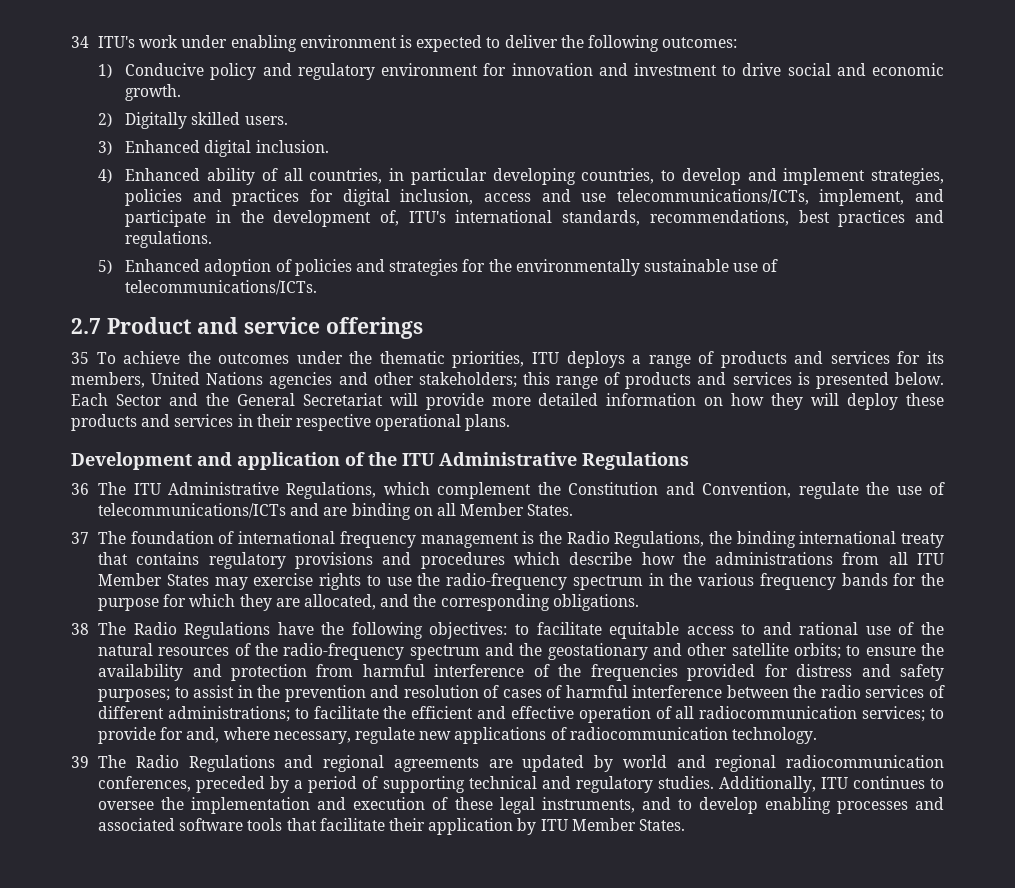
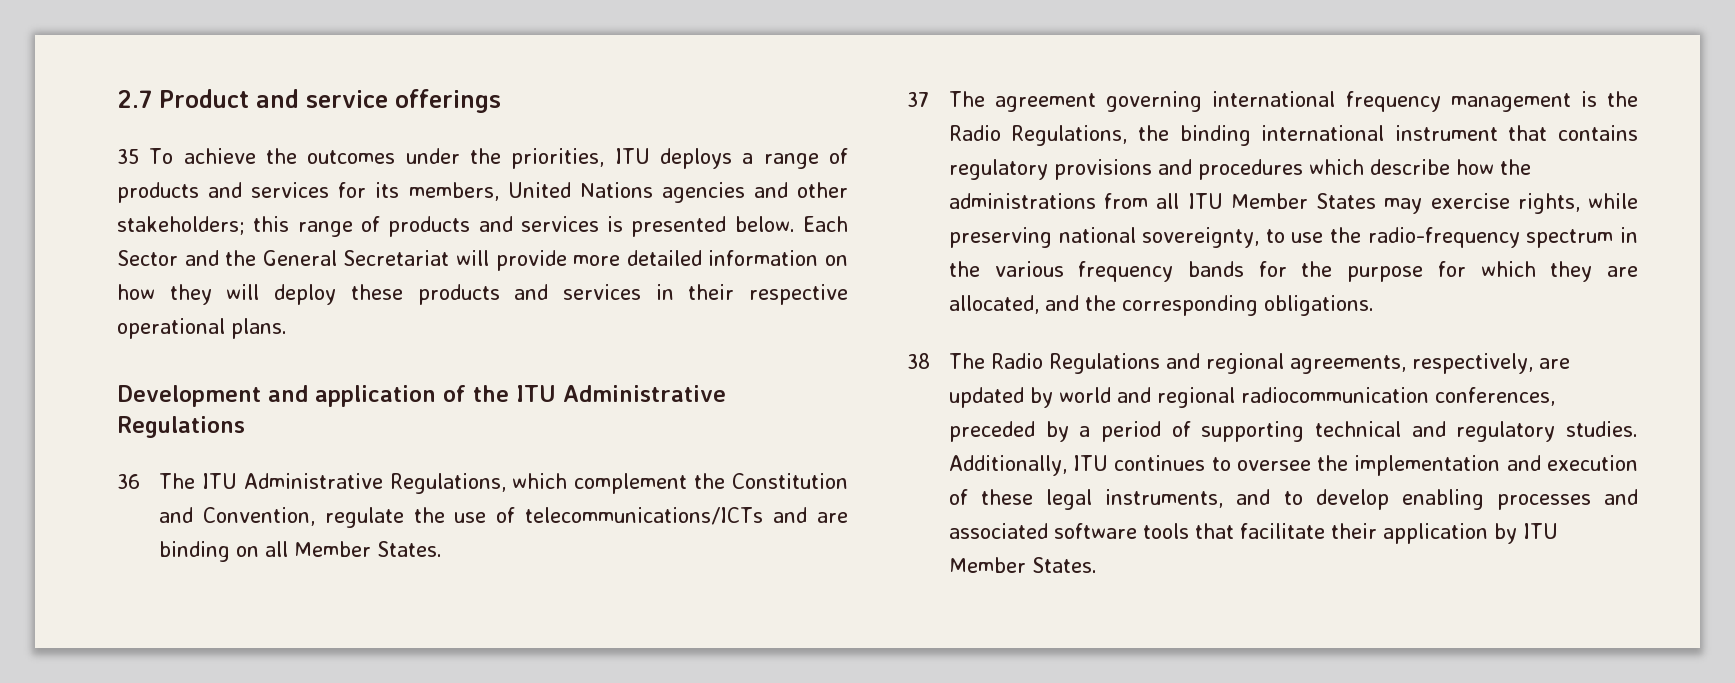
- 34 ITU's work under enabling environment is expected to deliver the following outcomes:
- 1) Conducive policy and regulatory environment for innovation and investment to drive social and economic growth.
- 2) Digitally skilled users.
- 3) Enhanced digital inclusion.
- 4) Enhanced ability of all countries, in particular developing countries, to develop and implement strategies, policies and practices for digital inclusion, access and use telecommunications/ICTs, implement, and participate in the development of, ITU's international standards, recommendations, best practices and regulations.
- 5) Enhanced adoption of policies and strategies for the environmentally sustainable use of telecommunications/ICTs.
- 35 To achieve the outcomes under the thematic priorities, ITU deploys a range of products and services for its members, United Nations agencies and other stakeholders; this range of products and services is presented below.
+ 35 To achieve the outcomes under the priorities, ITU deploys a range of products and services for its members, United Nations agencies and other stakeholders; this range of products and services is presented below.
- 37 The foundation of international frequency management is the Radio Regulations, the binding international treaty that contains regulatory provisions and procedures which describe how the administrations from all ITU Member States may exercise rights to use the radio-frequency spectrum in the various frequency bands for the purpose for which they are allocated, and the corresponding obligations.
+ 37 The agreement governing international frequency management is the Radio Regulations, the binding international instrument that contains regulatory provisions and procedures which describe how the administrations from all ITU Member States may exercise rights, while preserving national sovereignty, to use the radio-frequency spectrum in the various frequency bands for the purpose for which they are allocated, and the corresponding obligations.
- 38 The Radio Regulations have the following objectives: to facilitate equitable access to and rational use of the natural resources of the radio-frequency spectrum and the geostationary and other satellite orbits; to ensure the availability and protection from harmful interference of the frequencies provided for distress and safety purposes; to assist in the prevention and resolution of cases of harmful interference between the radio services of different administrations; to facilitate the efficient and effective operation of all radiocommunication services; to provide for and, where necessary, regulate new applications of radiocommunication technology.
- 39 The Radio Regulations and regional agreements are updated by world and regional radiocommunication conferences, preceded by a period of supporting technical and regulatory studies.
+ 38 The Radio Regulations and regional agreements, respectively, are updated by world and regional radiocommunication conferences, preceded by a period of supporting technical and regulatory studies.

